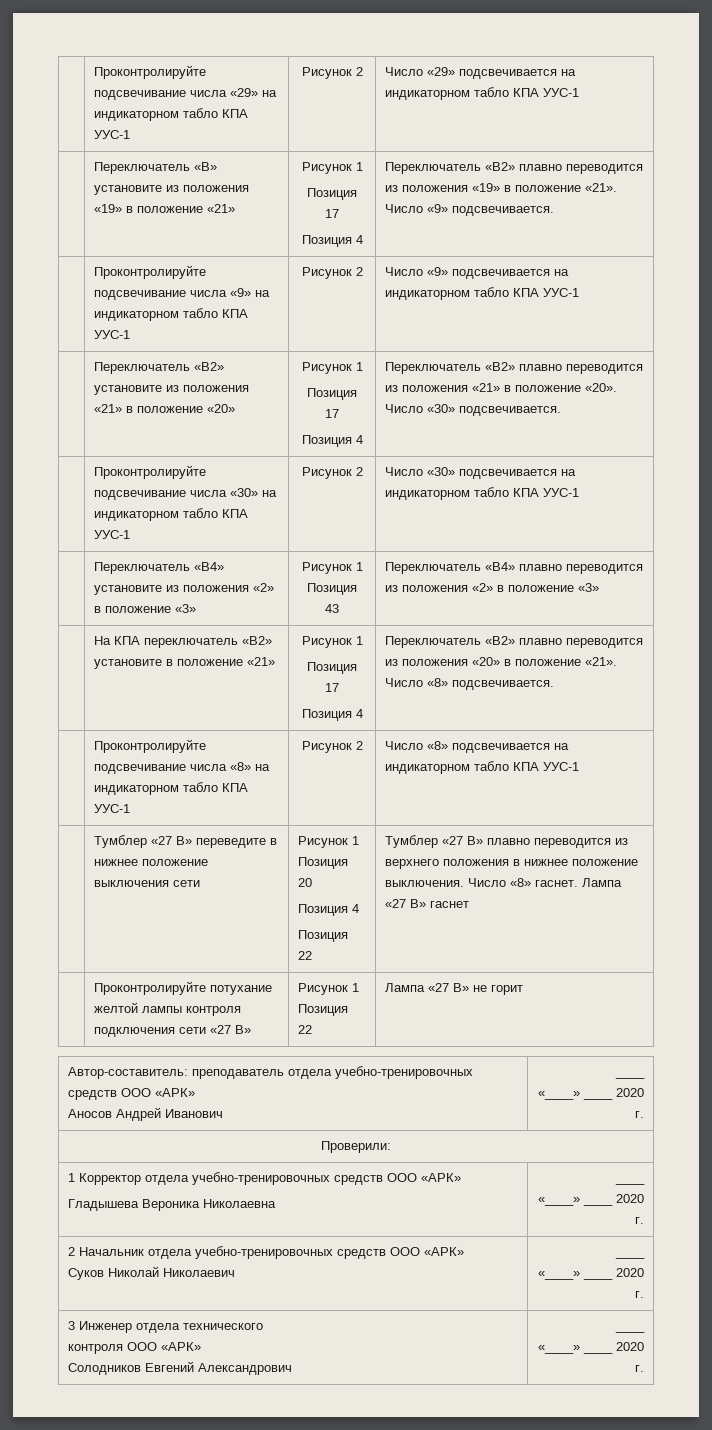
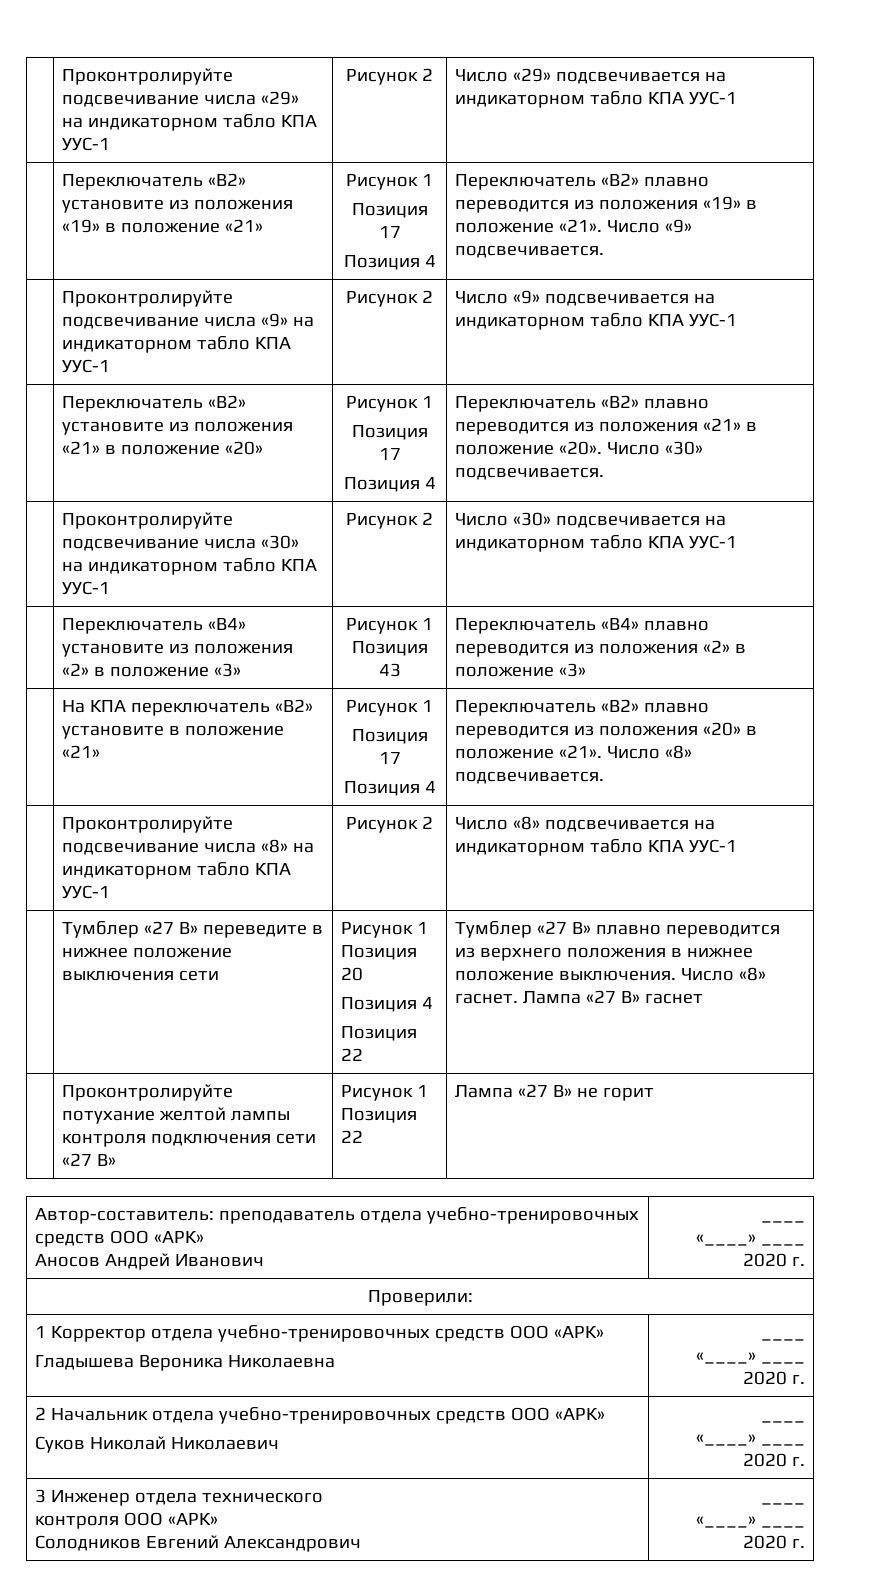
- | Переключатель «В» установите из положения «19» в положение «21» | Рисунок 1
+ | Переключатель «В2» установите из положения «19» в положение «21» | Рисунок 1

